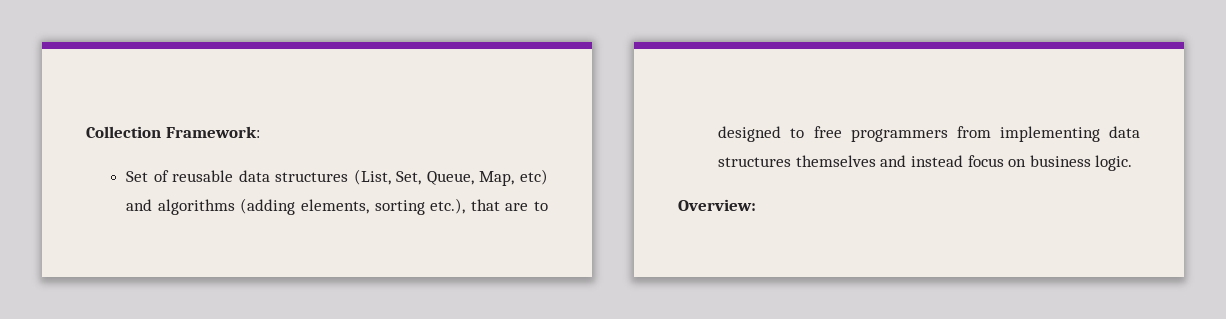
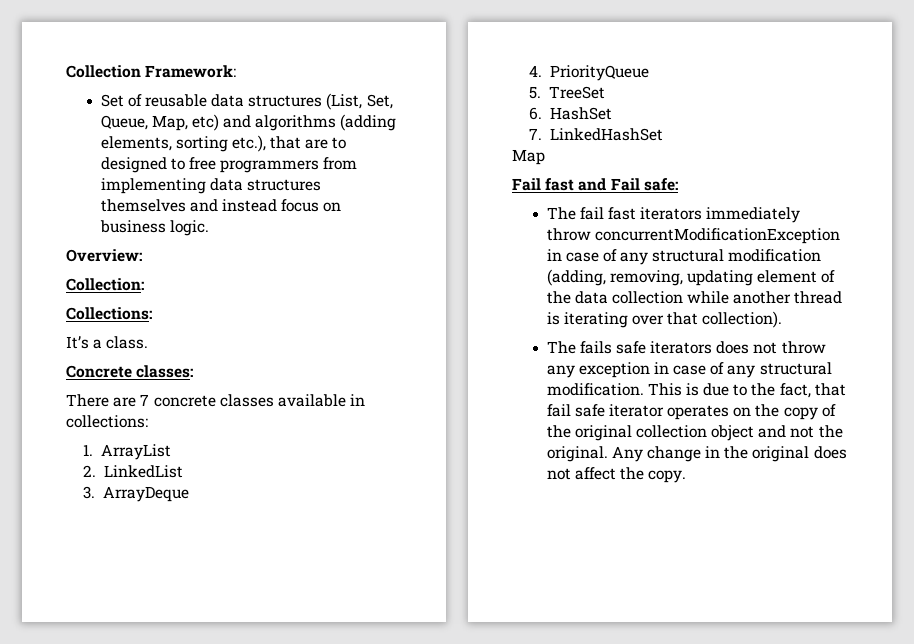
+ Collection:
+ Collections:
+ It’s a class.
+ Concrete classes:
+ There are 7 concrete classes available in collections:
+ 1. ArrayList
+ 2. LinkedList
+ 3. ArrayDeque
+ 4. PriorityQueue
+ 5. TreeSet
+ 6. HashSet
+ 7. LinkedHashSet
+ Map
+ Fail fast and Fail safe:
+ The fail fast iterators immediately throw concurrentModificationException in case of any structural modification (adding, removing, updating element of the data collection while another thread is iterating over that collection).
+ The fails safe iterators does not throw any exception in case of any structural modification. This is due to the fact, that fail safe iterator operates on the copy of the original collection object and not the original. Any change in the original does not affect the copy.

